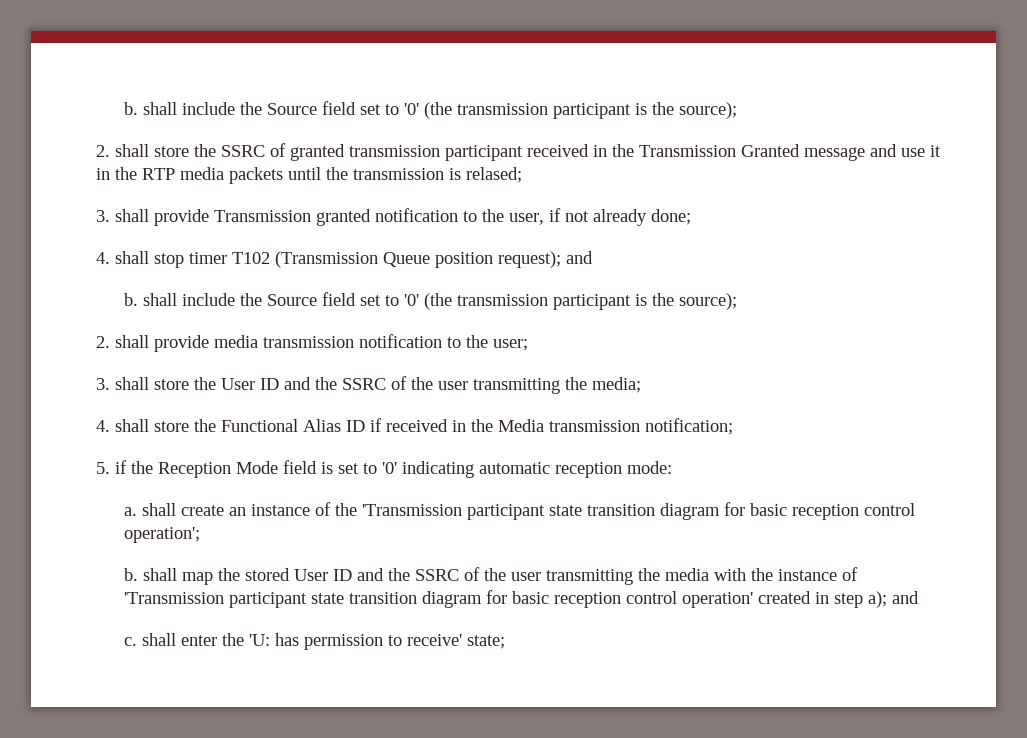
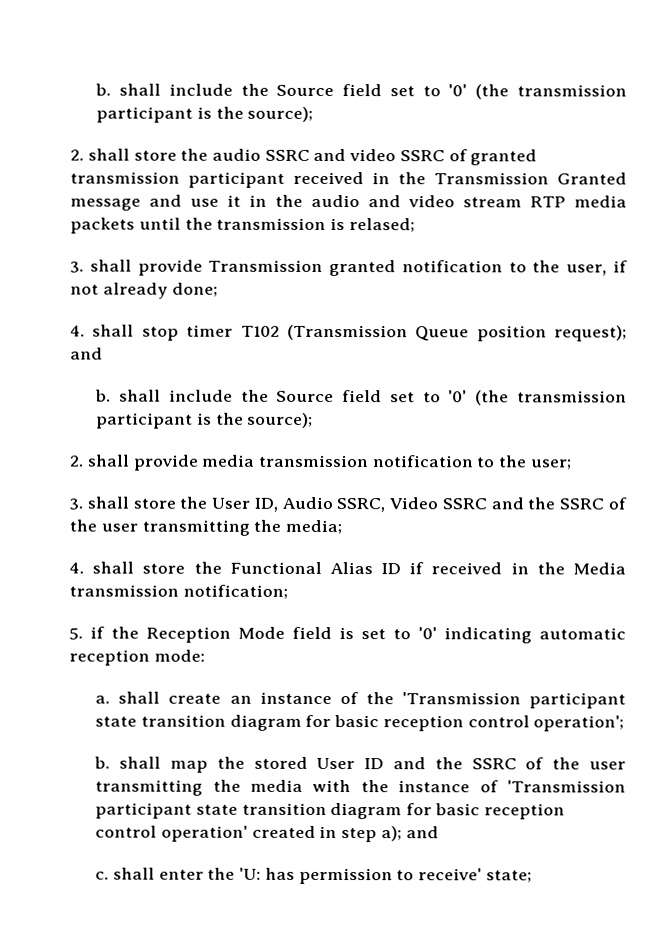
- 2. shall store the SSRC of granted transmission participant received in the Transmission Granted message and use it in the RTP media packets until the transmission is relased;
+ 2. shall store the audio SSRC and video SSRC of granted transmission participant received in the Transmission Granted message and use it in the audio and video stream RTP media packets until the transmission is relased;
- 3. shall store the User ID and the SSRC of the user transmitting the media;
+ 3. shall store the User ID, Audio SSRC, Video SSRC and the SSRC of the user transmitting the media;

